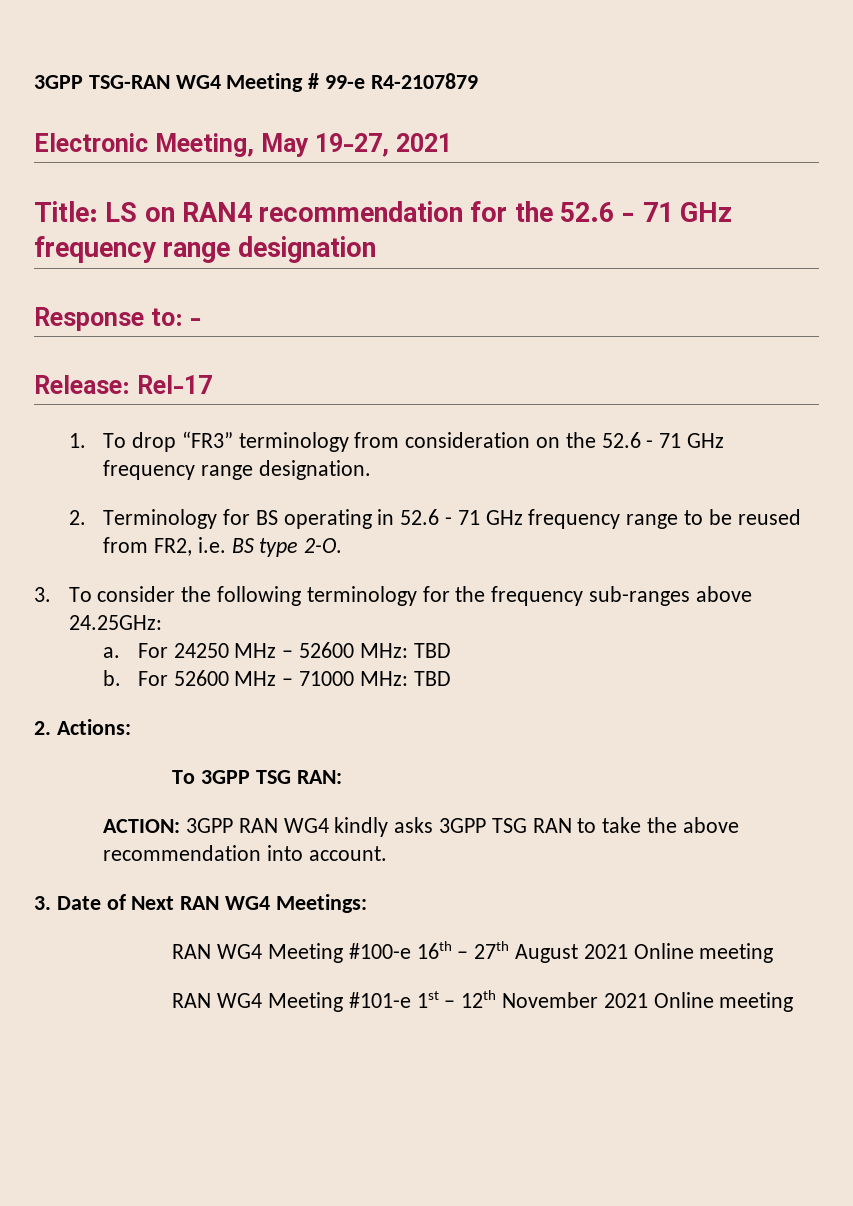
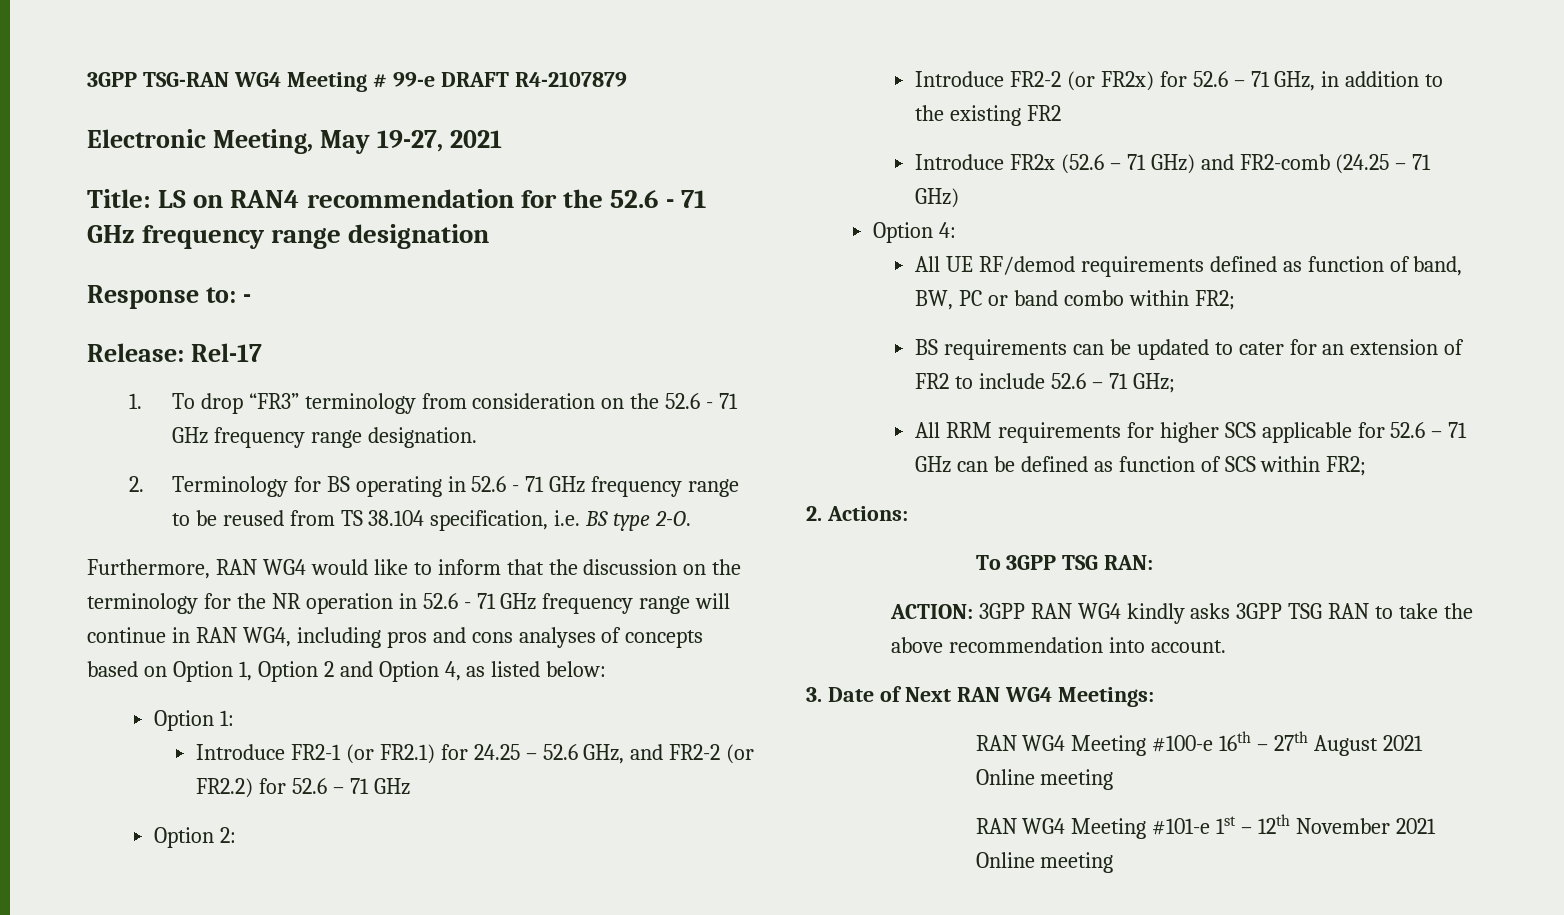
- 3GPP TSG-RAN WG4 Meeting # 99-e R4-2107879
+ 3GPP TSG-RAN WG4 Meeting # 99-e DRAFT R4-2107879
- 2. Terminology for BS operating in 52.6 - 71 GHz frequency range to be reused from FR2, i.e. BS type 2-O.
+ 2. Terminology for BS operating in 52.6 - 71 GHz frequency range to be reused from TS 38.104 specification, i.e. BS type 2-O.
- 3. To consider the following terminology for the frequency sub-ranges above 24.25GHz:
- a. For 24250 MHz – 52600 MHz: TBD
- b. For 52600 MHz – 71000 MHz: TBD
+ Furthermore, RAN WG4 would like to inform that the discussion on the terminology for the NR operation in 52.6 - 71 GHz frequency range will continue in RAN WG4, including pros and cons analyses of concepts based on Option 1, Option 2 and Option 4, as listed below:
+ Option 1:
+ Introduce FR2-1 (or FR2.1) for 24.25 – 52.6 GHz, and FR2-2 (or FR2.2) for 52.6 – 71 GHz
+ Option 2:
+ Introduce FR2-2 (or FR2x) for 52.6 – 71 GHz, in addition to the existing FR2
+ Introduce FR2x (52.6 – 71 GHz) and FR2-comb (24.25 – 71 GHz)
+ Option 4:
+ All UE RF/demod requirements defined as function of band, BW, PC or band combo within FR2;
+ BS requirements can be updated to cater for an extension of FR2 to include 52.6 – 71 GHz;
+ All RRM requirements for higher SCS applicable for 52.6 – 71 GHz can be defined as function of SCS within FR2;

